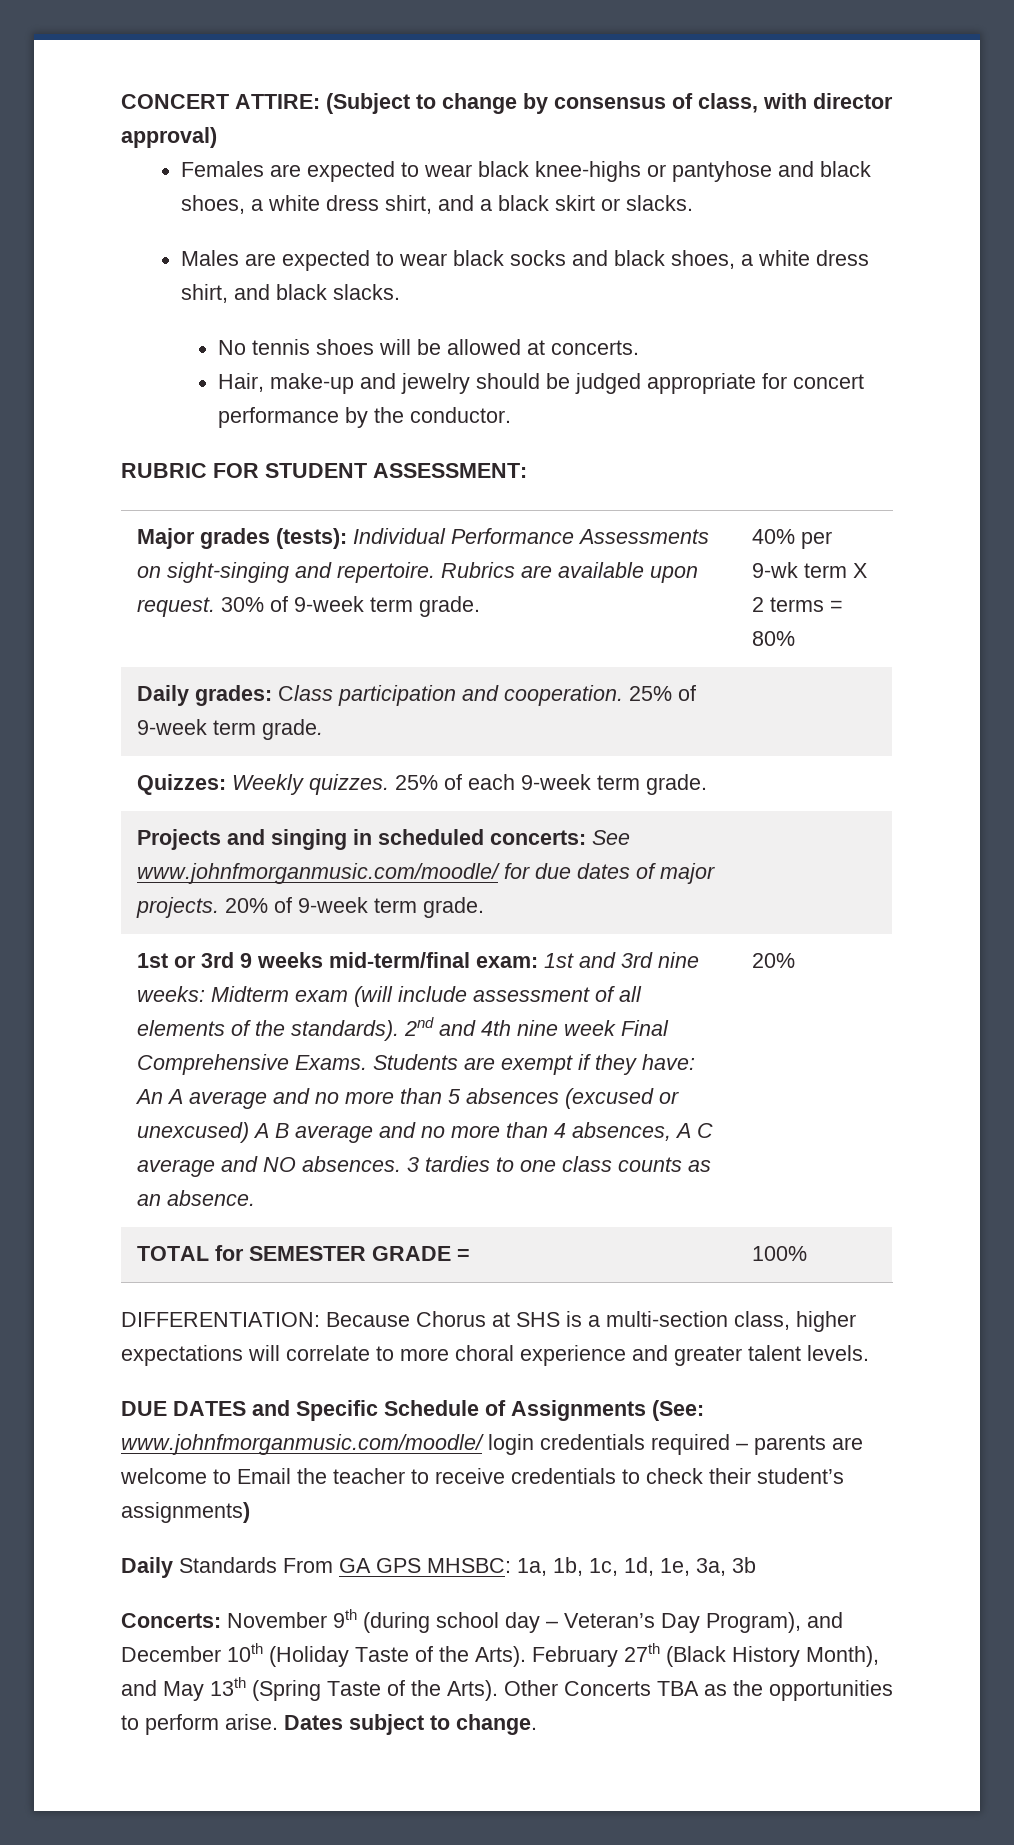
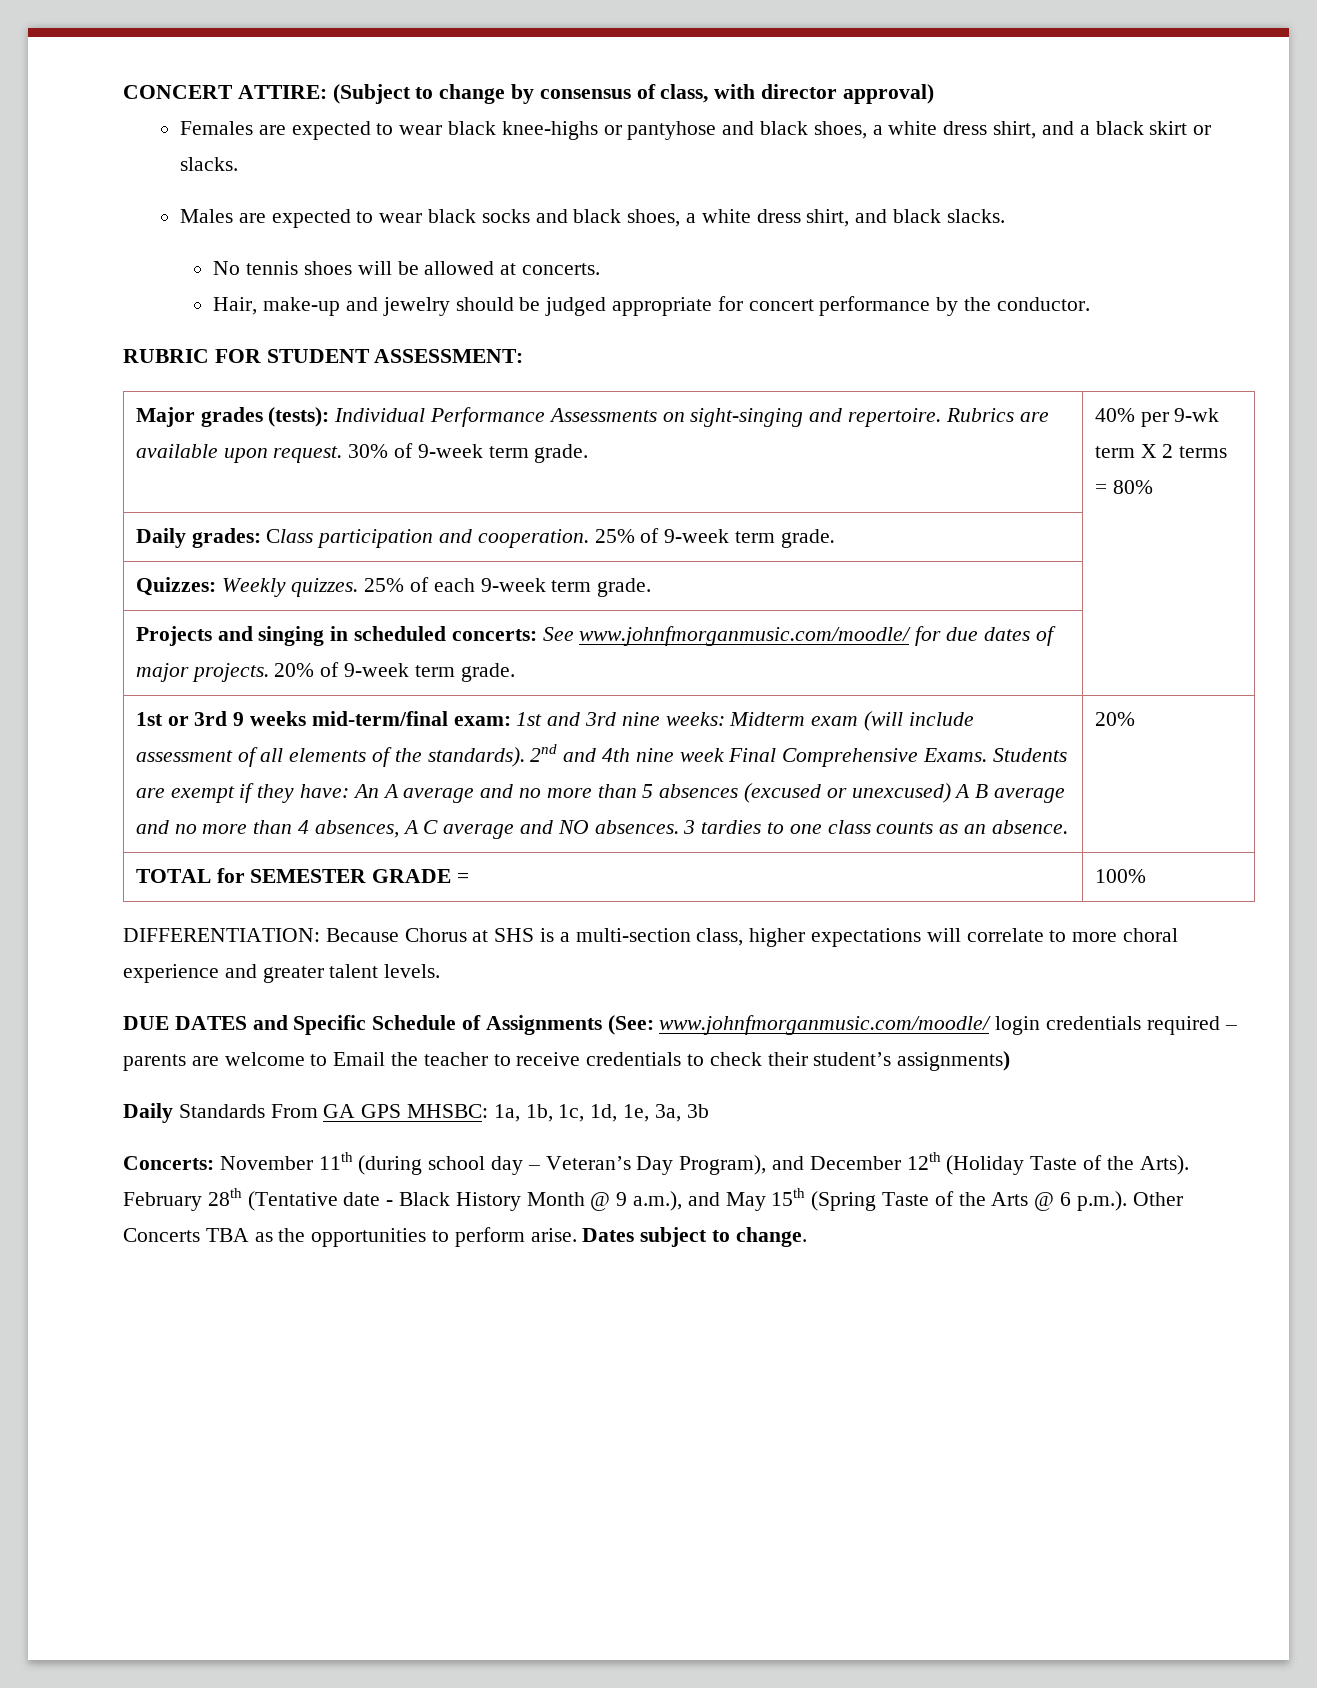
- Concerts: November 9th (during school day – Veteran’s Day Program), and December 10th (Holiday Taste of the Arts).
+ Concerts: November 11th (during school day – Veteran’s Day Program), and December 12th (Holiday Taste of the Arts).
- February 27th (Black History Month), and May 13th (Spring Taste of the Arts). Other Concerts TBA as the opportunities to perform arise.
+ February 28th (Tentative date - Black History Month @ 9 a.m.), and May 15th (Spring Taste of the Arts @ 6 p.m.). Other Concerts TBA as the opportunities to perform arise.

